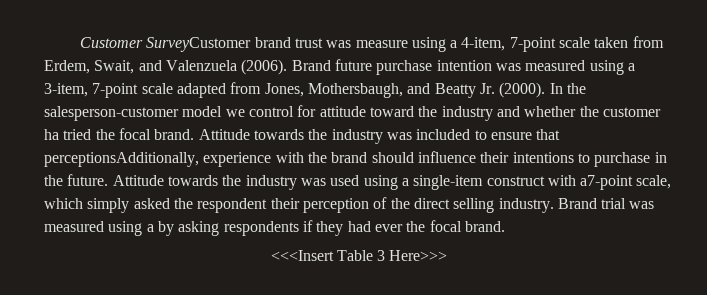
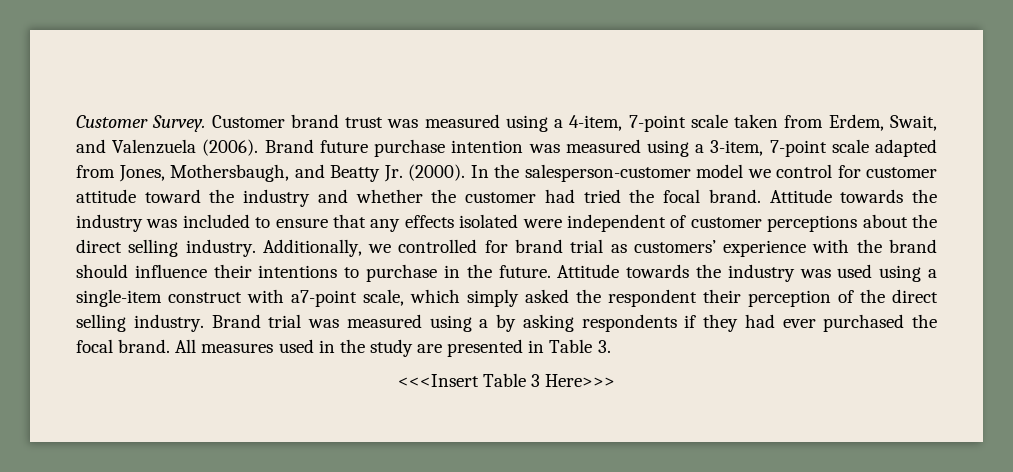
- Customer SurveyCustomer brand trust was measure using a 4-item, 7-point scale taken from Erdem, Swait, and Valenzuela (2006).
+ Customer Survey. Customer brand trust was measured using a 4-item, 7-point scale taken from Erdem, Swait, and Valenzuela (2006).
- In the salesperson-customer model we control for attitude toward the industry and whether the customer ha tried the focal brand.
+ In the salesperson-customer model we control for customer attitude toward the industry and whether the customer had tried the focal brand.
- Attitude towards the industry was included to ensure that perceptionsAdditionally, experience with the brand should influence their intentions to purchase in the future.
+ Attitude towards the industry was included to ensure that any effects isolated were independent of customer perceptions about the direct selling industry. Additionally, we controlled for brand trial as customers’ experience with the brand should influence their intentions to purchase in the future.
- Brand trial was measured using a by asking respondents if they had ever the focal brand.
+ Brand trial was measured using a by asking respondents if they had ever purchased the focal brand. All measures used in the study are presented in Table 3.

